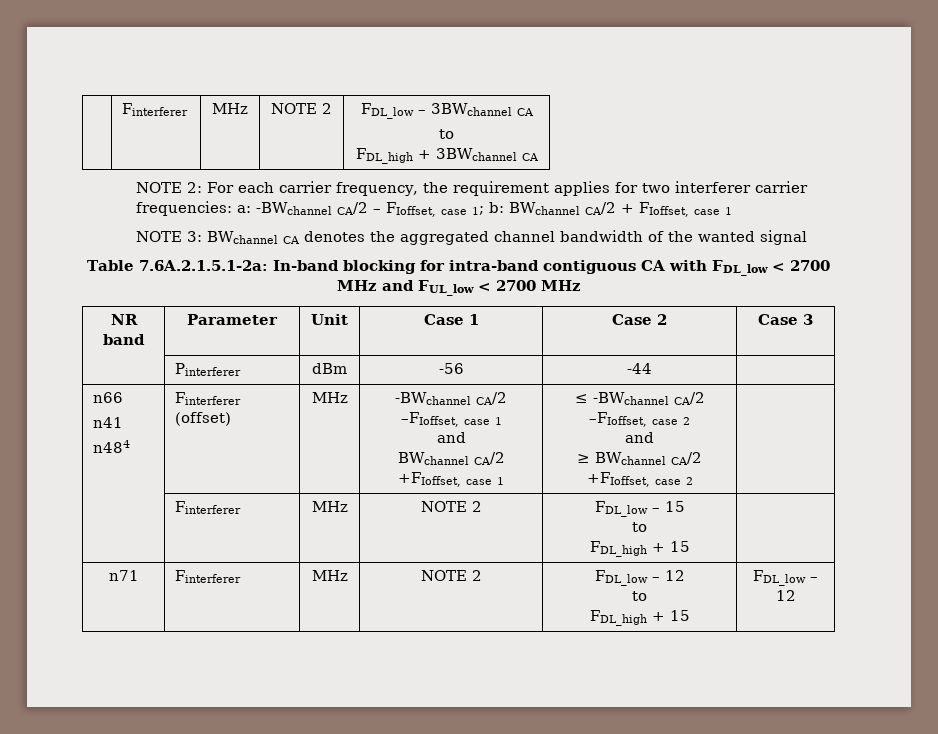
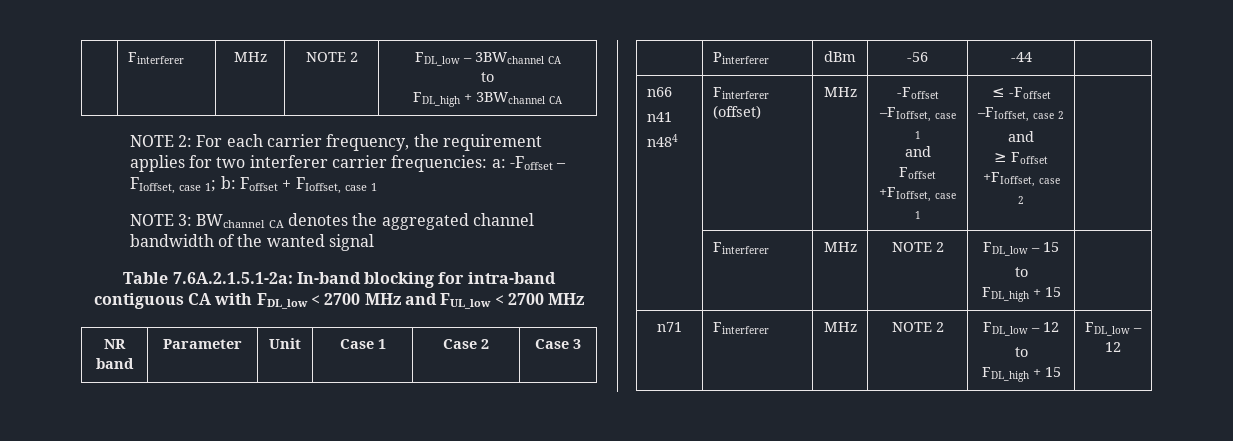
- NOTE 2: For each carrier frequency, the requirement applies for two interferer carrier frequencies: a: -BWchannel CA/2 – FIoffset, case 1; b: BWchannel CA/2 + FIoffset, case 1
+ NOTE 2: For each carrier frequency, the requirement applies for two interferer carrier frequencies: a: -Foffset – FIoffset, case 1; b: Foffset + FIoffset, case 1
  n66
  n41
- n484 | Finterferer (offset) | MHz | -BWchannel CA/2 –FIoffset, case 1
+ n484 | Finterferer (offset) | MHz | -Foffset –FIoffset, case 1
  and
- BWchannel CA/2 +FIoffset, case 1 | ≤ -BWchannel CA/2 –FIoffset, case 2
+ Foffset +FIoffset, case 1 | ≤ -Foffset –FIoffset, case 2
  and
- ≥ BWchannel CA/2 +FIoffset, case 2 |
+ ≥ Foffset +FIoffset, case 2 |

